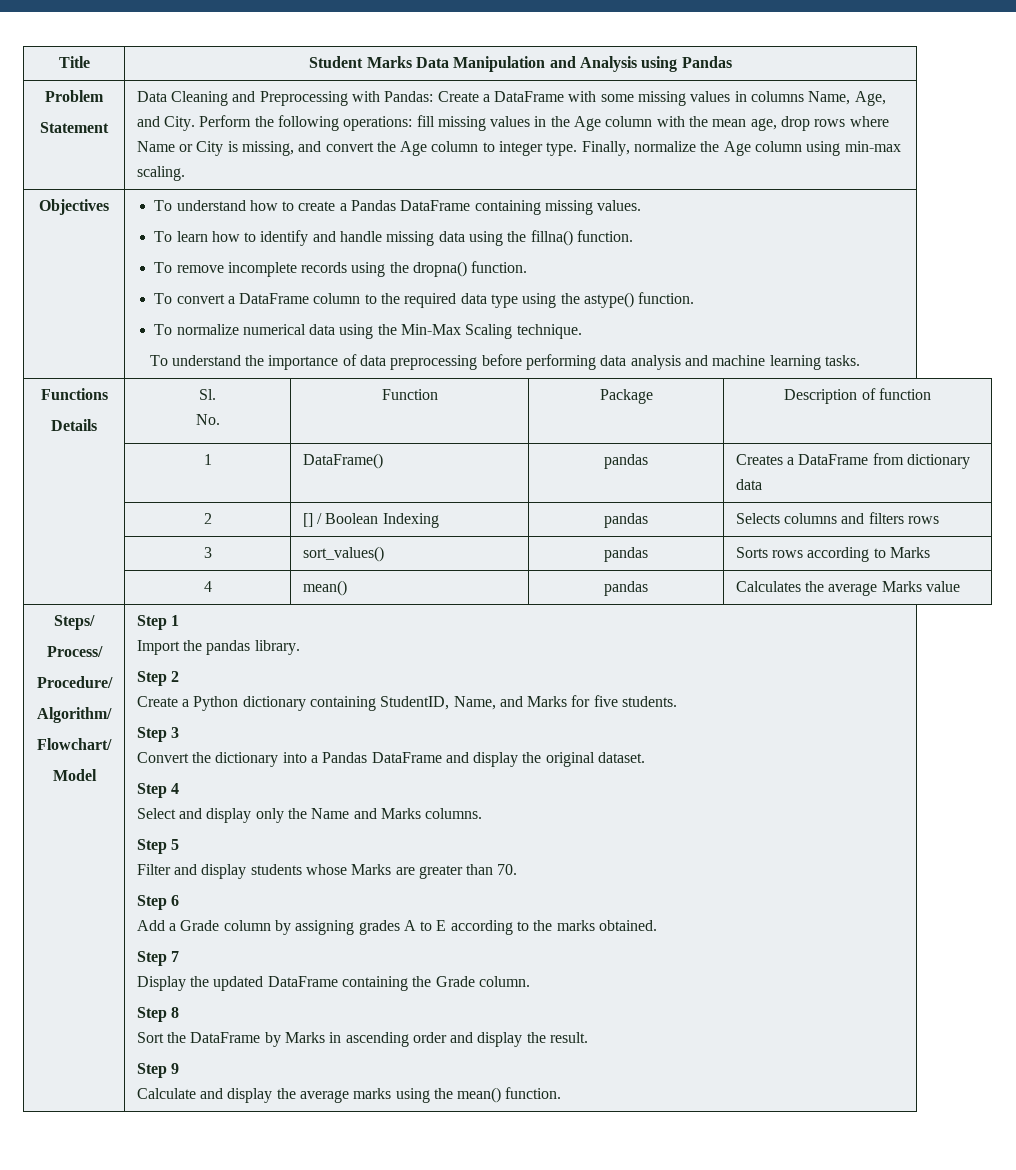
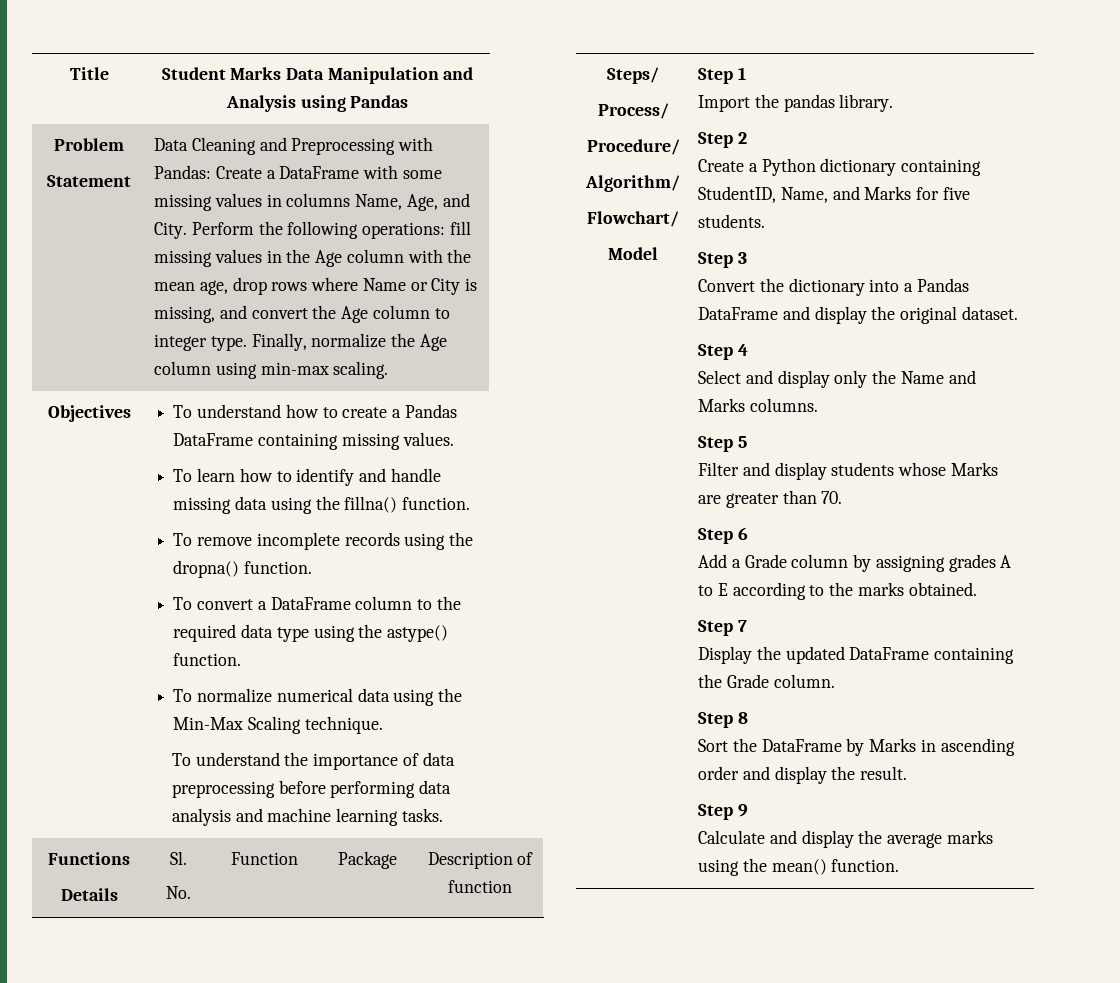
- | 1 | DataFrame() | pandas | Creates a DataFrame from dictionary data
- | 2 | [] / Boolean Indexing | pandas | Selects columns and filters rows
- | 3 | sort_values() | pandas | Sorts rows according to Marks
- | 4 | mean() | pandas | Calculates the average Marks value

